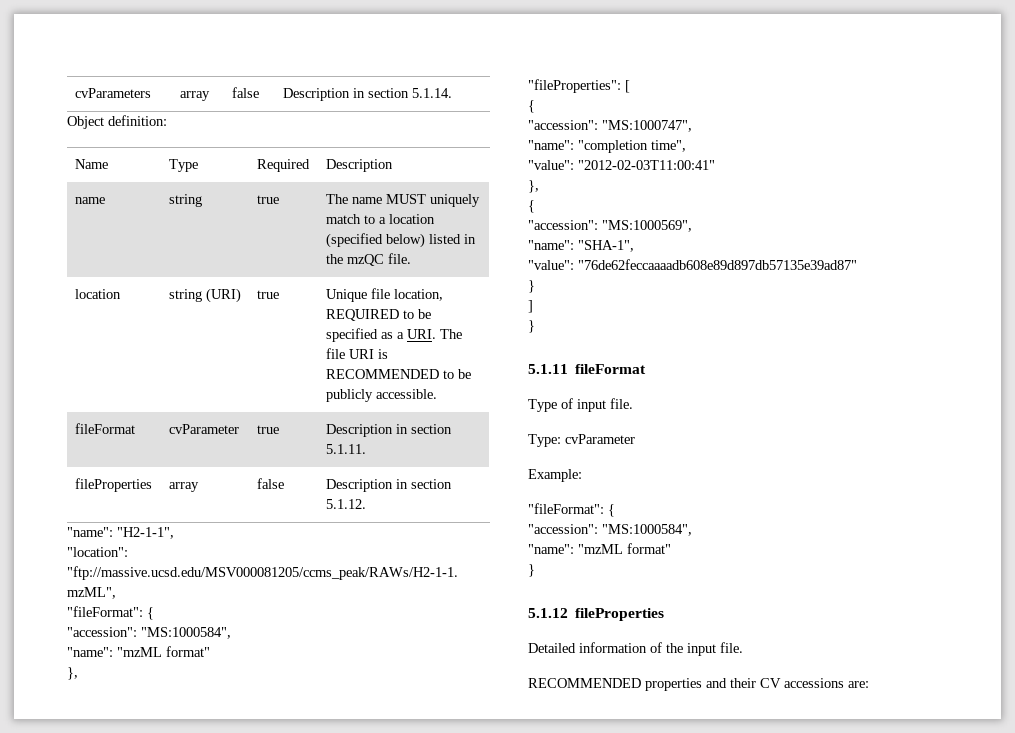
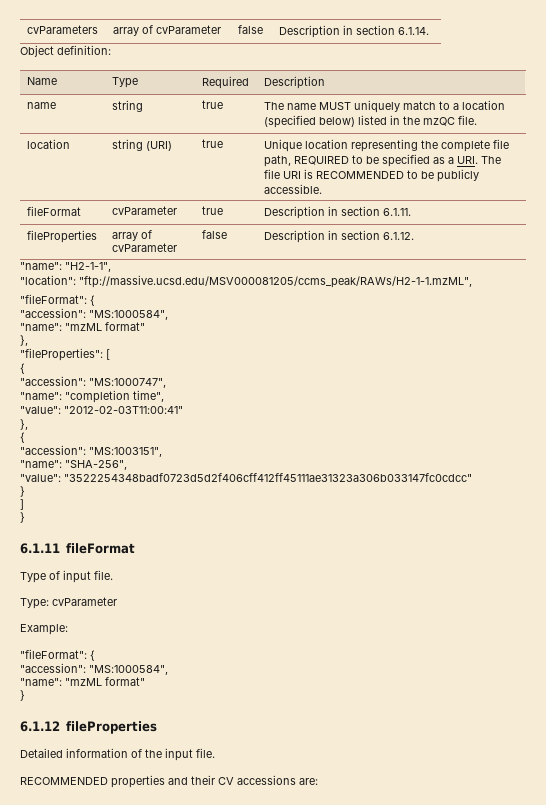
- cvParameters | array | false | Description in section 5.1.14.
+ cvParameters | array of cvParameter | false | Description in section 6.1.14.
- location | string (URI) | true | Unique file location, REQUIRED to be specified as a URI. The file URI is RECOMMENDED to be publicly accessible.
+ location | string (URI) | true | Unique location representing the complete file path, REQUIRED to be specified as a URI. The file URI is RECOMMENDED to be publicly accessible.
- fileFormat | cvParameter | true | Description in section 5.1.11.
+ fileFormat | cvParameter | true | Description in section 6.1.11.
- fileProperties | array | false | Description in section 5.1.12.
+ fileProperties | array of cvParameter | false | Description in section 6.1.12.
- "accession": "MS:1000569",
- "name": "SHA-1",
- "value": "76de62feccaaaadb608e89d897db57135e39ad87"
+ "accession": "MS:1003151",
+ "name": "SHA-256",
+ "value": "3522254348badf0723d5d2f406cff412ff45111ae31323a306b033147fc0cdcc"
- 5.1.11 fileFormat
+ 6.1.11 fileFormat
- 5.1.12 fileProperties
+ 6.1.12 fileProperties

